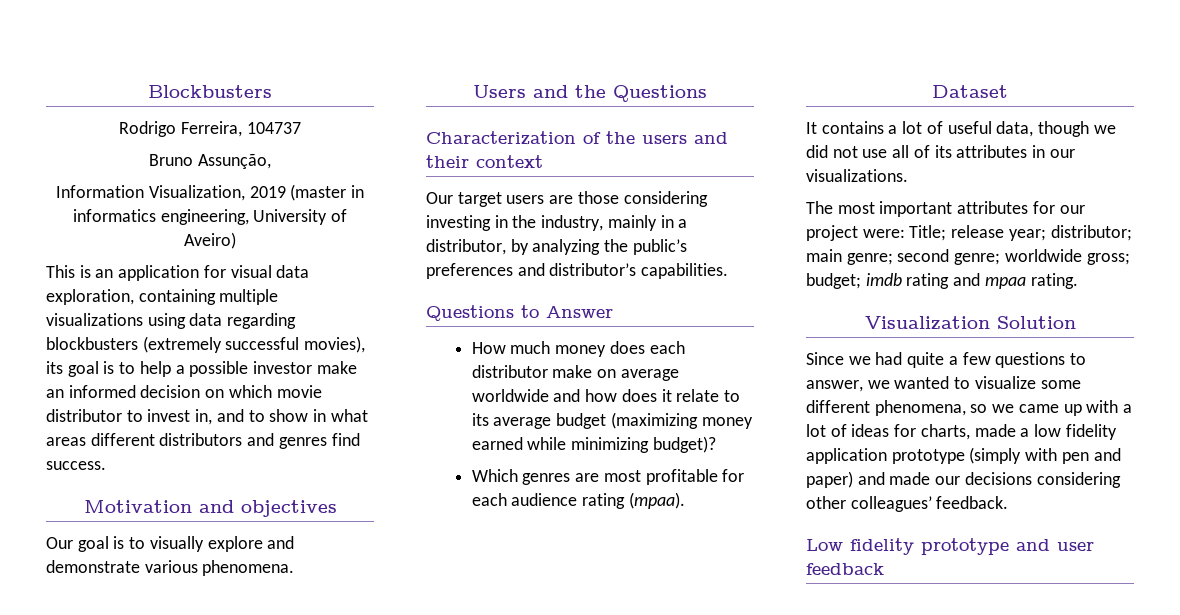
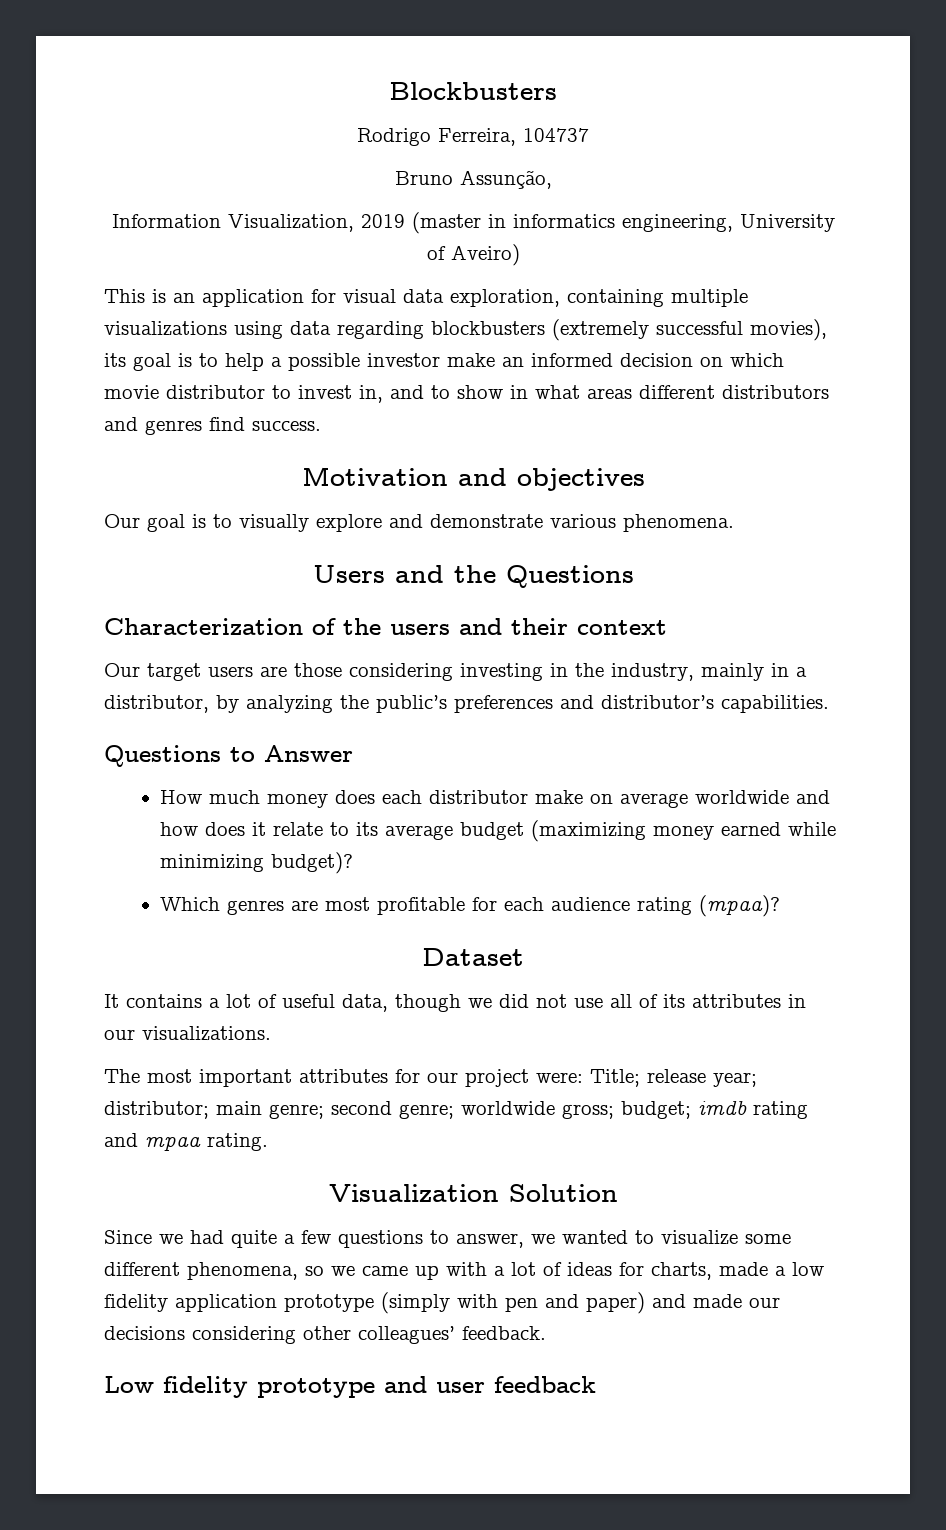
- Which genres are most profitable for each audience rating (mpaa).
+ Which genres are most profitable for each audience rating (mpaa)?

